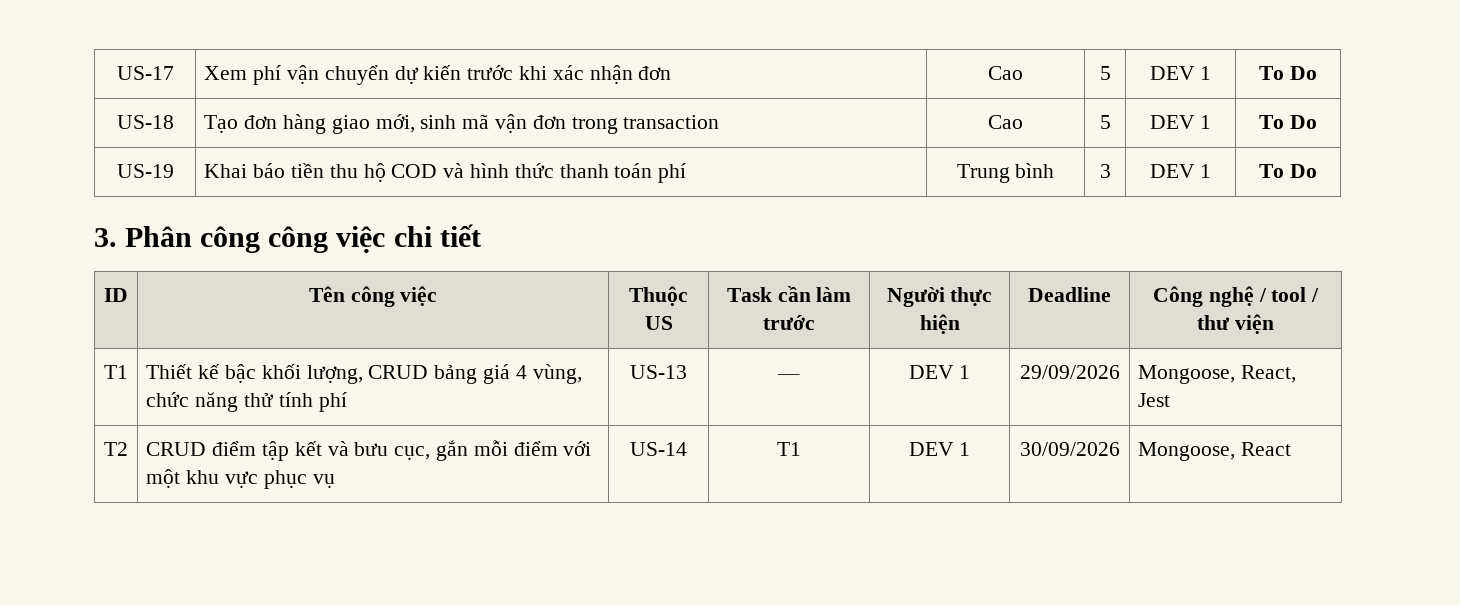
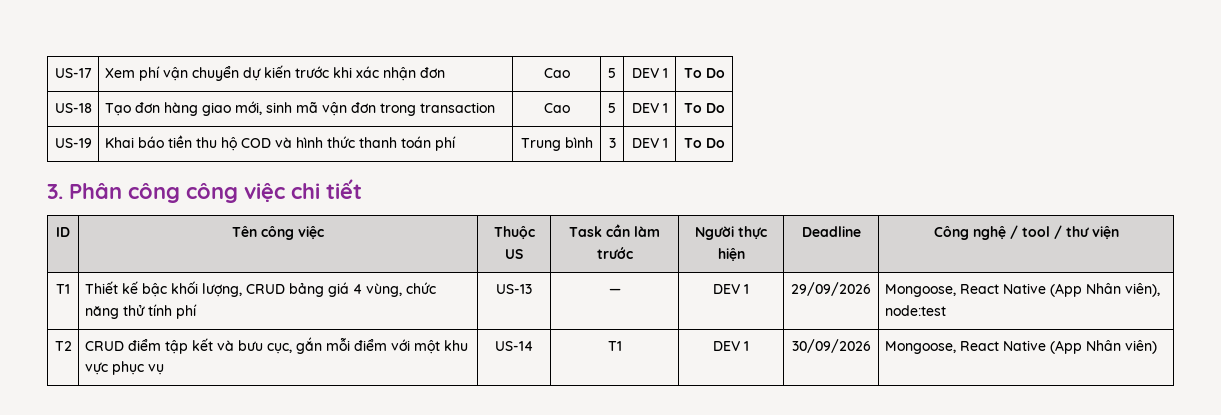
- T1 | Thiết kế bậc khối lượng, CRUD bảng giá 4 vùng, chức năng thử tính phí | US-13 | — | DEV 1 | 29/09/2026 | Mongoose, React, Jest
+ T1 | Thiết kế bậc khối lượng, CRUD bảng giá 4 vùng, chức năng thử tính phí | US-13 | — | DEV 1 | 29/09/2026 | Mongoose, React Native (App Nhân viên), node:test
- T2 | CRUD điểm tập kết và bưu cục, gắn mỗi điểm với một khu vực phục vụ | US-14 | T1 | DEV 1 | 30/09/2026 | Mongoose, React
+ T2 | CRUD điểm tập kết và bưu cục, gắn mỗi điểm với một khu vực phục vụ | US-14 | T1 | DEV 1 | 30/09/2026 | Mongoose, React Native (App Nhân viên)

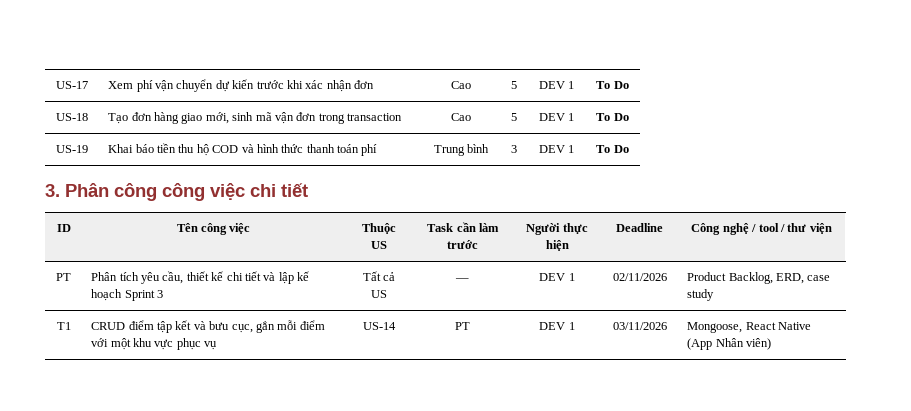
- T1 | Thiết kế bậc khối lượng, CRUD bảng giá 4 vùng, chức năng thử tính phí | US-13 | — | DEV 1 | 29/09/2026 | Mongoose, React Native (App Nhân viên), node:test
- T2 | CRUD điểm tập kết và bưu cục, gắn mỗi điểm với một khu vực phục vụ | US-14 | T1 | DEV 1 | 30/09/2026 | Mongoose, React Native (App Nhân viên)
+ PT | Phân tích yêu cầu, thiết kế chi tiết và lập kế hoạch Sprint 3 | Tất cả US | — | DEV 1 | 02/11/2026 | Product Backlog, ERD, case study
+ T1 | CRUD điểm tập kết và bưu cục, gắn mỗi điểm với một khu vực phục vụ | US-14 | PT | DEV 1 | 03/11/2026 | Mongoose, React Native (App Nhân viên)

